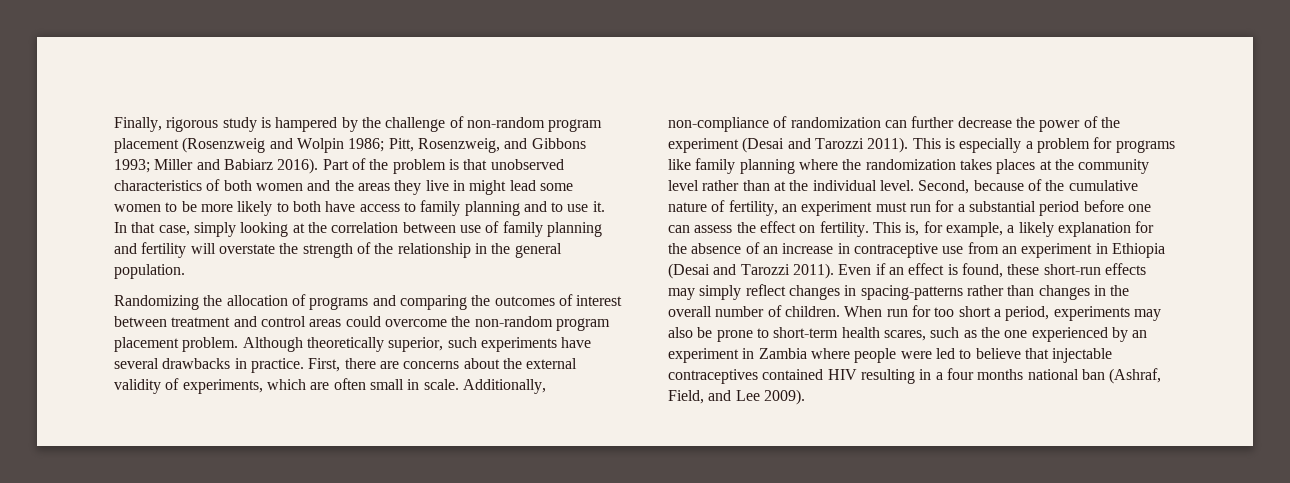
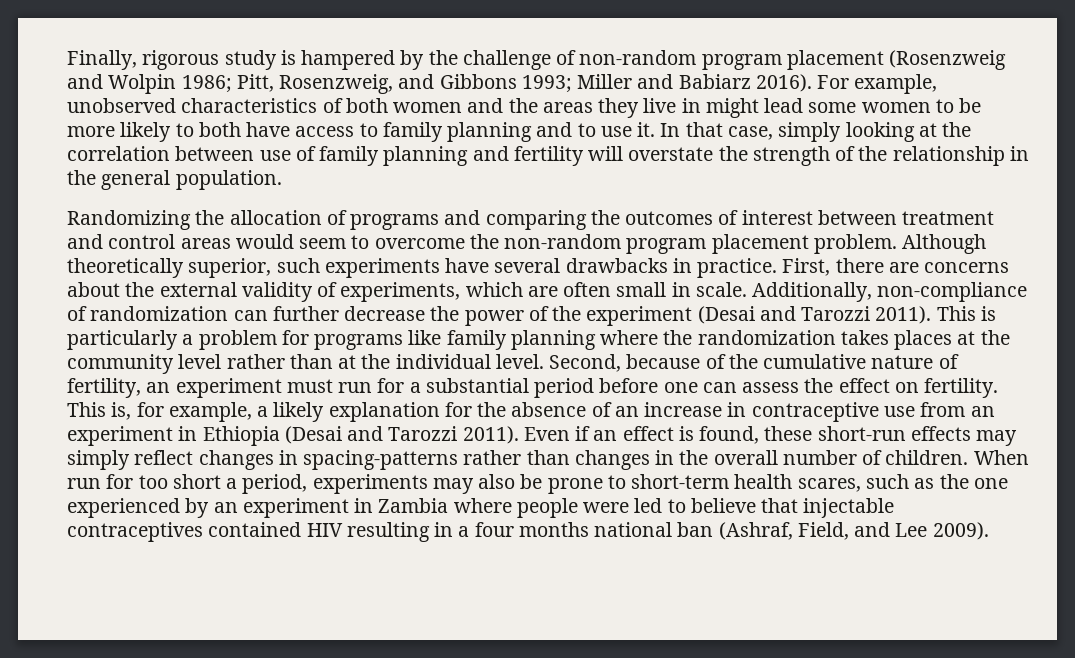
- Part of the problem is that unobserved characteristics of both women and the areas they live in might lead some women to be more likely to both have access to family planning and to use it.
+ For example, unobserved characteristics of both women and the areas they live in might lead some women to be more likely to both have access to family planning and to use it.
- Randomizing the allocation of programs and comparing the outcomes of interest between treatment and control areas could overcome the non-random program placement problem.
+ Randomizing the allocation of programs and comparing the outcomes of interest between treatment and control areas would seem to overcome the non-random program placement problem.
- This is especially a problem for programs like family planning where the randomization takes places at the community level rather than at the individual level.
+ This is particularly a problem for programs like family planning where the randomization takes places at the community level rather than at the individual level.

